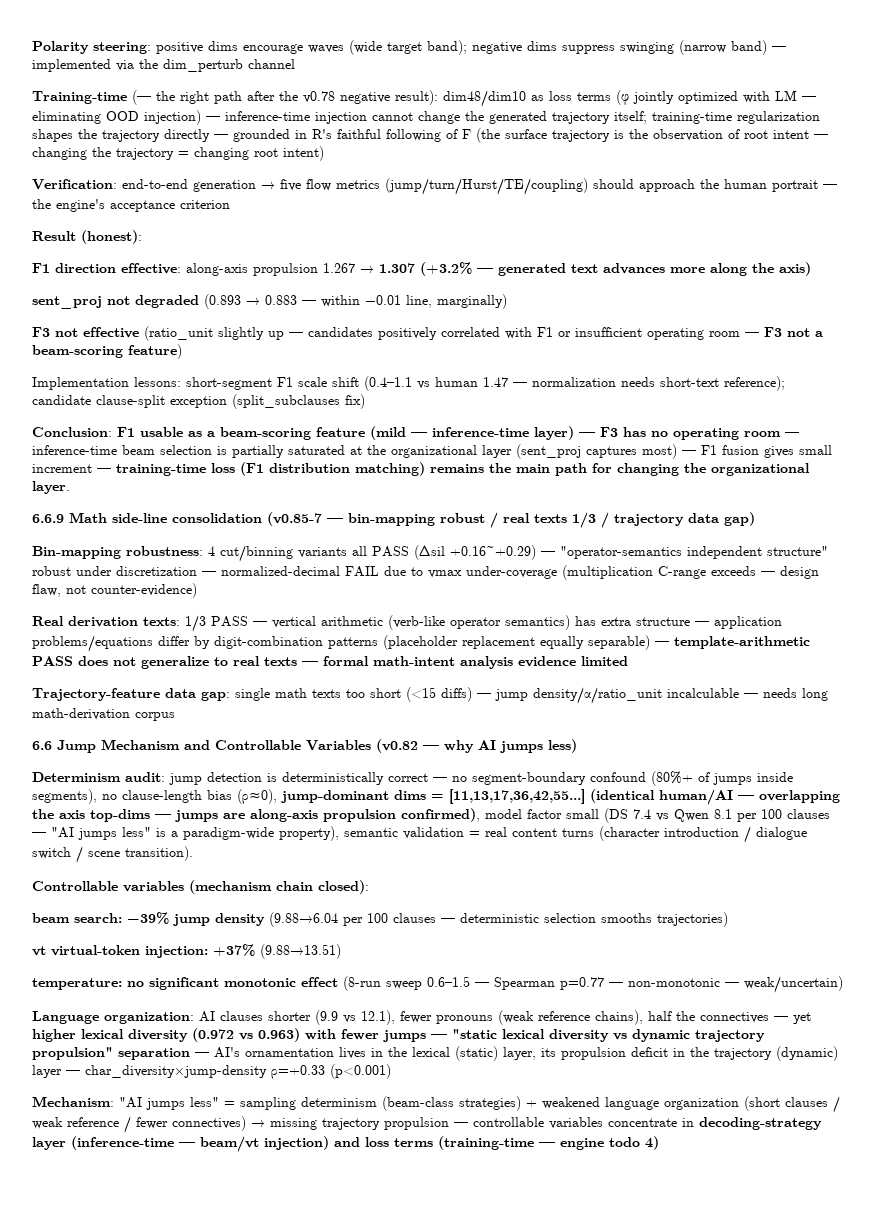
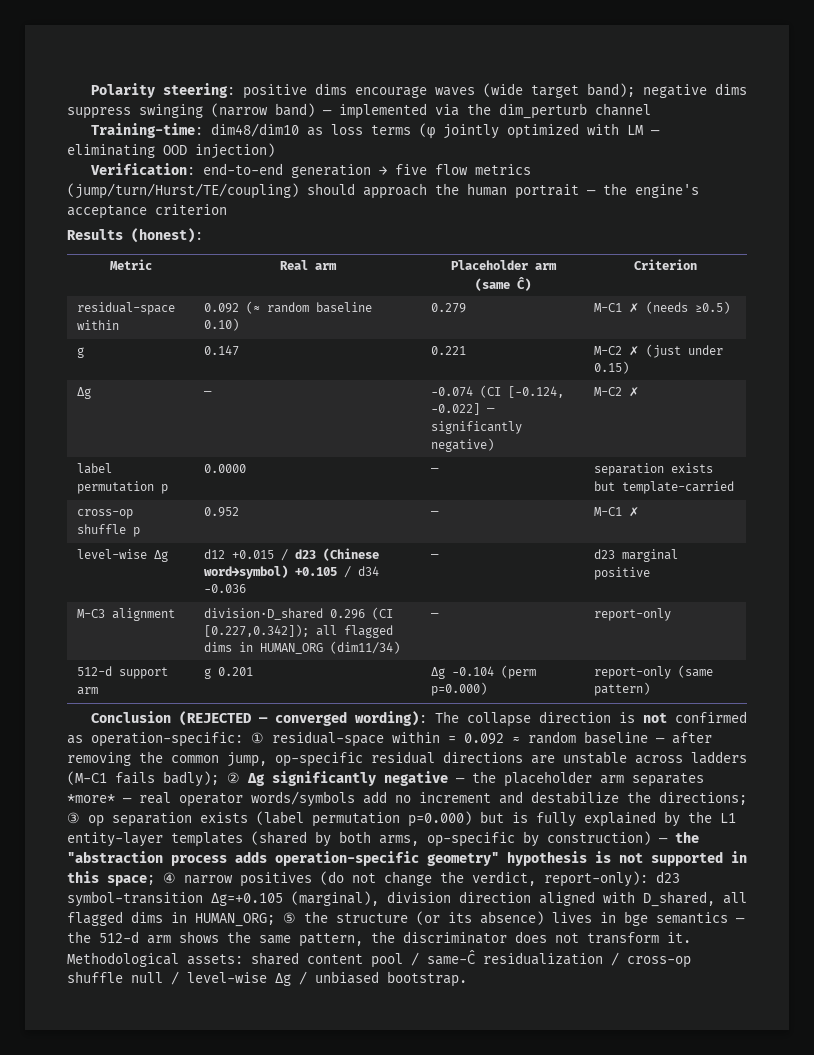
- Training-time (— the right path after the v0.78 negative result): dim48/dim10 as loss terms (φ jointly optimized with LM — eliminating OOD injection) — inference-time injection cannot change the generated trajectory itself; training-time regularization shapes the trajectory directly — grounded in R's faithful following of F (the surface trajectory is the observation of root intent — changing the trajectory = changing root intent)
+ Training-time: dim48/dim10 as loss terms (φ jointly optimized with LM — eliminating OOD injection)
- Result (honest):
+ Results (honest):
- F1 direction effective: along-axis propulsion 1.267 → 1.307 (+3.2% — generated text advances more along the axis)
- sent_proj not degraded (0.893 → 0.883 — within −0.01 line, marginally)
- F3 not effective (ratio_unit slightly up — candidates positively correlated with F1 or insufficient operating room — F3 not a beam-scoring feature)
- Implementation lessons: short-segment F1 scale shift (0.4–1.1 vs human 1.47 — normalization needs short-text reference); candidate clause-split exception (split_subclauses fix)
- Conclusion: F1 usable as a beam-scoring feature (mild — inference-time layer) — F3 has no operating room — inference-time beam selection is partially saturated at the organizational layer (sent_proj captures most) — F1 fusion gives small increment — training-time loss (F1 distribution matching) remains the main path for changing the organizational layer.
- 6.6.9 Math side-line consolidation (v0.85-7 — bin-mapping robust / real texts 1/3 / trajectory data gap)
- Bin-mapping robustness: 4 cut/binning variants all PASS (Δsil +0.16~+0.29) — "operator-semantics independent structure" robust under discretization — normalized-decimal FAIL due to vmax under-coverage (multiplication C-range exceeds — design flaw, not counter-evidence)
- Real derivation texts: 1/3 PASS — vertical arithmetic (verb-like operator semantics) has extra structure — application problems/equations differ by digit-combination patterns (placeholder replacement equally separable) — template-arithmetic PASS does not generalize to real texts — formal math-intent analysis evidence limited
- Trajectory-feature data gap: single math texts too short (<15 diffs) — jump density/α/ratio_unit incalculable — needs long math-derivation corpus
- 6.6 Jump Mechanism and Controllable Variables (v0.82 — why AI jumps less)
- Determinism audit: jump detection is deterministically correct — no segment-boundary confound (80%+ of jumps inside segments), no clause-length bias (ρ≈0), jump-dominant dims = [11,13,17,36,42,55...] (identical human/AI — overlapping the axis top-dims — jumps are along-axis propulsion confirmed), model factor small (DS 7.4 vs Qwen 8.1 per 100 clauses — "AI jumps less" is a paradigm-wide property), semantic validation = real content turns (character introduction / dialogue switch / scene transition).
- Controllable variables (mechanism chain closed):
- beam search: −39% jump density (9.88→6.04 per 100 clauses — deterministic selection smooths trajectories)
- vt virtual-token injection: +37% (9.88→13.51)
- temperature: no significant monotonic effect (8-run sweep 0.6–1.5 — Spearman p=0.77 — non-monotonic — weak/uncertain)
- Language organization: AI clauses shorter (9.9 vs 12.1), fewer pronouns (weak reference chains), half the connectives — yet higher lexical diversity (0.972 vs 0.963) with fewer jumps — "static lexical diversity vs dynamic trajectory propulsion" separation — AI's ornamentation lives in the lexical (static) layer, its propulsion deficit in the trajectory (dynamic) layer — char_diversity×jump-density ρ=+0.33 (p<0.001)
- Mechanism: "AI jumps less" = sampling determinism (beam-class strategies) + weakened language organization (short clauses / weak reference / fewer connectives) → missing trajectory propulsion — controllable variables concentrate in decoding-strategy layer (inference-time — beam/vt injection) and loss terms (training-time — engine todo 4)
+ Metric | Real arm | Placeholder arm (same Ĉ) | Criterion
+ residual-space within | 0.092 (≈ random baseline 0.10) | 0.279 | M-C1 ✗ (needs ≥0.5)
+ g | 0.147 | 0.221 | M-C2 ✗ (just under 0.15)
+ Δg | — | −0.074 (CI [−0.124, −0.022] — significantly negative) | M-C2 ✗
+ label permutation p | 0.0000 | — | separation exists but template-carried
+ cross-op shuffle p | 0.952 | — | M-C1 ✗
+ level-wise Δg | d12 +0.015 / d23 (Chinese word→symbol) +0.105 / d34 −0.036 | — | d23 marginal positive
+ M-C3 alignment | division·D_shared 0.296 (CI [0.227,0.342]); all flagged dims in HUMAN_ORG (dim11/34) | — | report-only
+ 512-d support arm | g 0.201 | Δg −0.104 (perm p=0.000) | report-only (same pattern)
+ Conclusion (REJECTED — converged wording): The collapse direction is not confirmed as operation-specific: ① residual-space within = 0.092 ≈ random baseline — after removing the common jump, op-specific residual directions are unstable across ladders (M-C1 fails badly); ② Δg significantly negative — the placeholder arm separates *more* — real operator words/symbols add no increment and destabilize the directions; ③ op separation exists (label permutation p=0.000) but is fully explained by the L1 entity-layer templates (shared by both arms, op-specific by construction) — the "abstraction process adds operation-specific geometry" hypothesis is not supported in this space; ④ narrow positives (do not change the verdict, report-only): d23 symbol-transition Δg=+0.105 (marginal), division direction aligned with D_shared, all flagged dims in HUMAN_ORG; ⑤ the structure (or its absence) lives in bge semantics — the 512-d arm shows the same pattern, the discriminator does not transform it. Methodological assets: shared content pool / same-Ĉ residualization / cross-op shuffle null / level-wise Δg / unbiased bootstrap.

